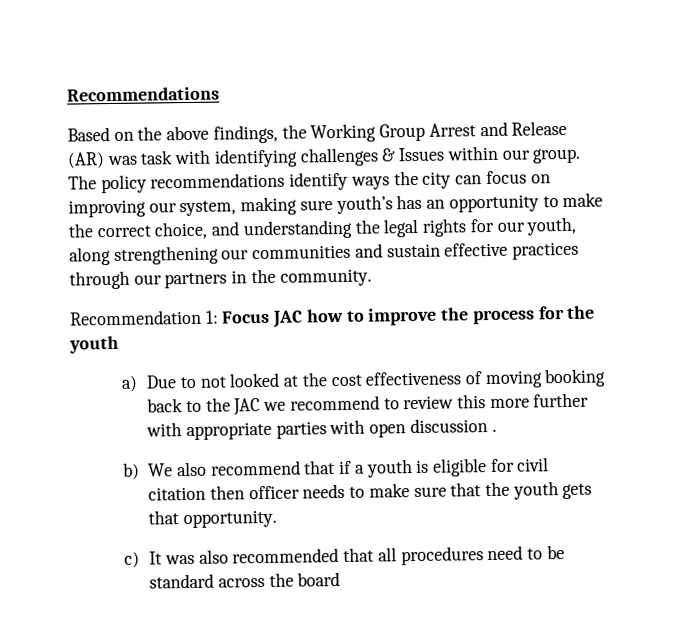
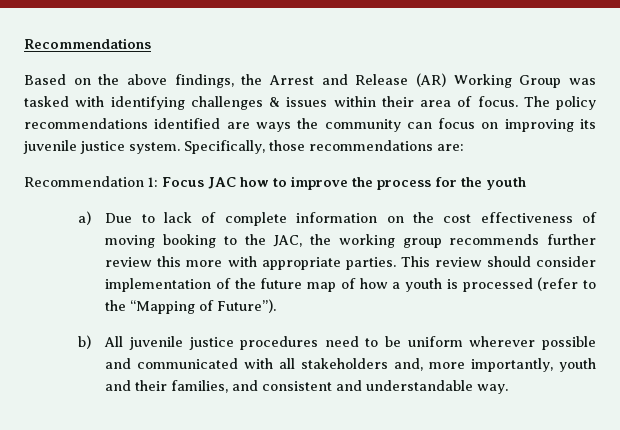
- Based on the above findings, the Working Group Arrest and Release (AR) was task with identifying challenges & Issues within our group.
+ Based on the above findings, the Arrest and Release (AR) Working Group was tasked with identifying challenges & issues within their area of focus.
- The policy recommendations identify ways the city can focus on improving our system, making sure youth’s has an opportunity to make the correct choice, and understanding the legal rights for our youth, along strengthening our communities and sustain effective practices through our partners in the community.
+ The policy recommendations identified are ways the community can focus on improving its juvenile justice system. Specifically, those recommendations are:
- a) Due to not looked at the cost effectiveness of moving booking back to the JAC we recommend to review this more further with appropriate parties with open discussion .
- b) We also recommend that if a youth is eligible for civil citation then officer needs to make sure that the youth gets that opportunity.
- c) It was also recommended that all procedures need to be standard across the board
+ a) Due to lack of complete information on the cost effectiveness of moving booking to the JAC, the working group recommends further review this more with appropriate parties. This review should consider implementation of the future map of how a youth is processed (refer to the “Mapping of Future”).
+ b) All juvenile justice procedures need to be uniform wherever possible and communicated with all stakeholders and, more importantly, youth and their families, and consistent and understandable way.

